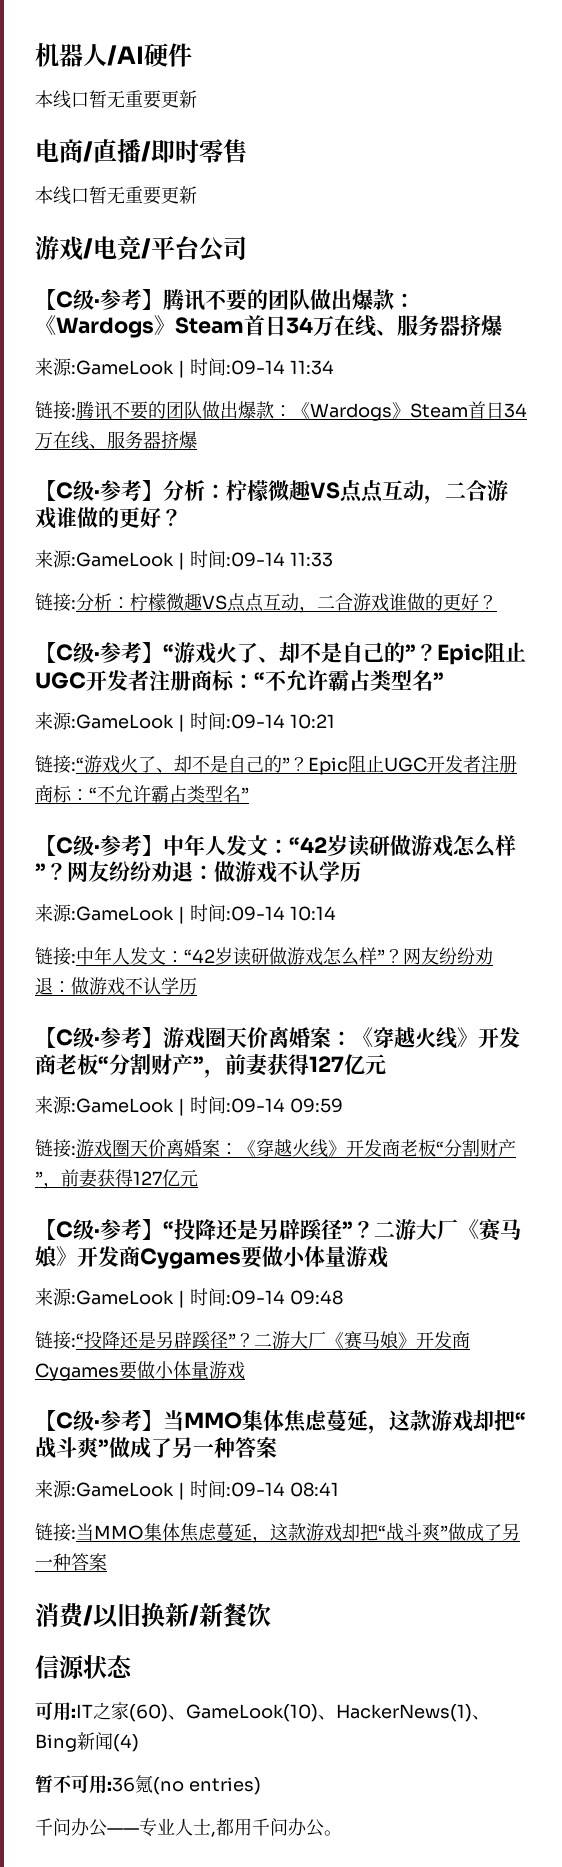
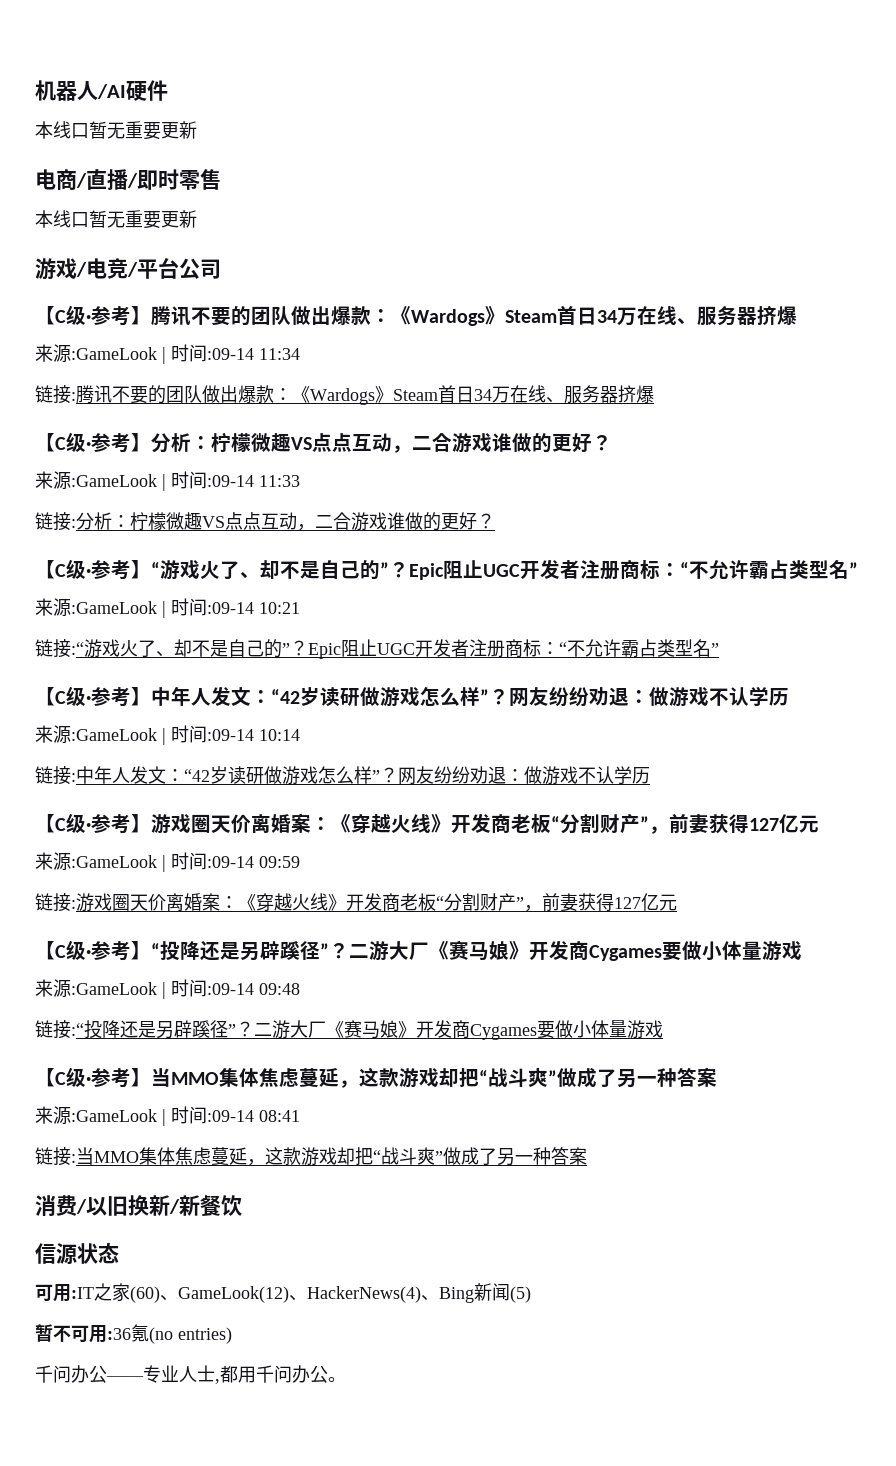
- 可用:IT之家(60)、GameLook(10)、HackerNews(1)、Bing新闻(4)
+ 可用:IT之家(60)、GameLook(12)、HackerNews(4)、Bing新闻(5)

